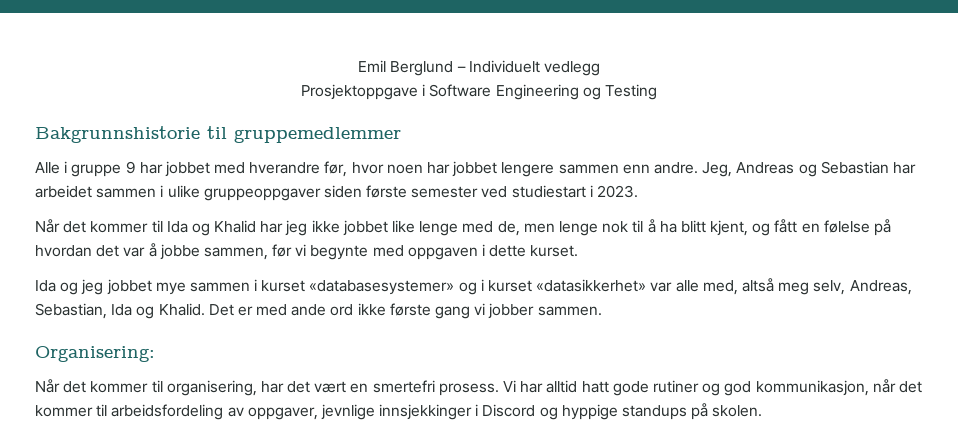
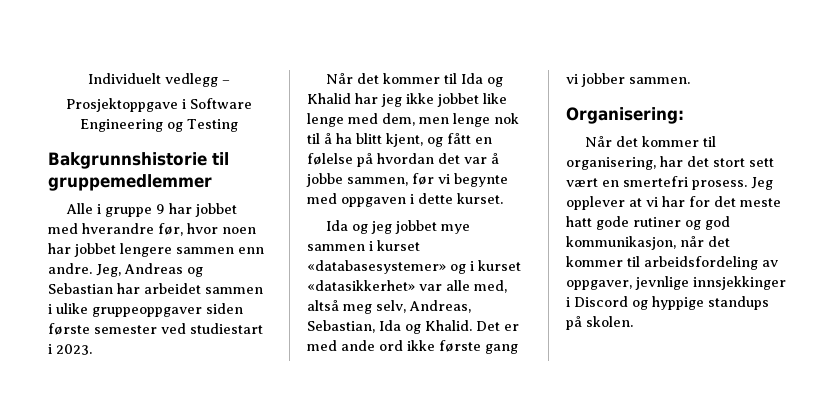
- Emil Berglund – Individuelt vedlegg
+ Individuelt vedlegg –
- Når det kommer til Ida og Khalid har jeg ikke jobbet like lenge med de, men lenge nok til å ha blitt kjent, og fått en følelse på hvordan det var å jobbe sammen, før vi begynte med oppgaven i dette kurset.
+ Når det kommer til Ida og Khalid har jeg ikke jobbet like lenge med dem, men lenge nok til å ha blitt kjent, og fått en følelse på hvordan det var å jobbe sammen, før vi begynte med oppgaven i dette kurset.
- Når det kommer til organisering, har det vært en smertefri prosess.
+ Når det kommer til organisering, har det stort sett vært en smertefri prosess.
- Vi har alltid hatt gode rutiner og god kommunikasjon, når det kommer til arbeidsfordeling av oppgaver, jevnlige innsjekkinger i Discord og hyppige standups på skolen.
+ Jeg opplever at vi har for det meste hatt gode rutiner og god kommunikasjon, når det kommer til arbeidsfordeling av oppgaver, jevnlige innsjekkinger i Discord og hyppige standups på skolen.

